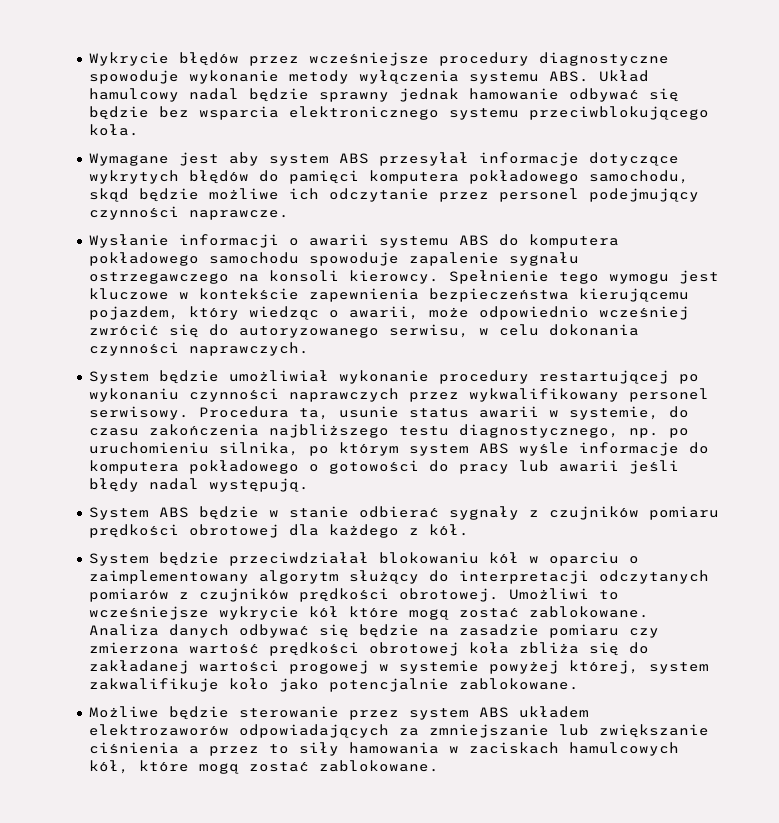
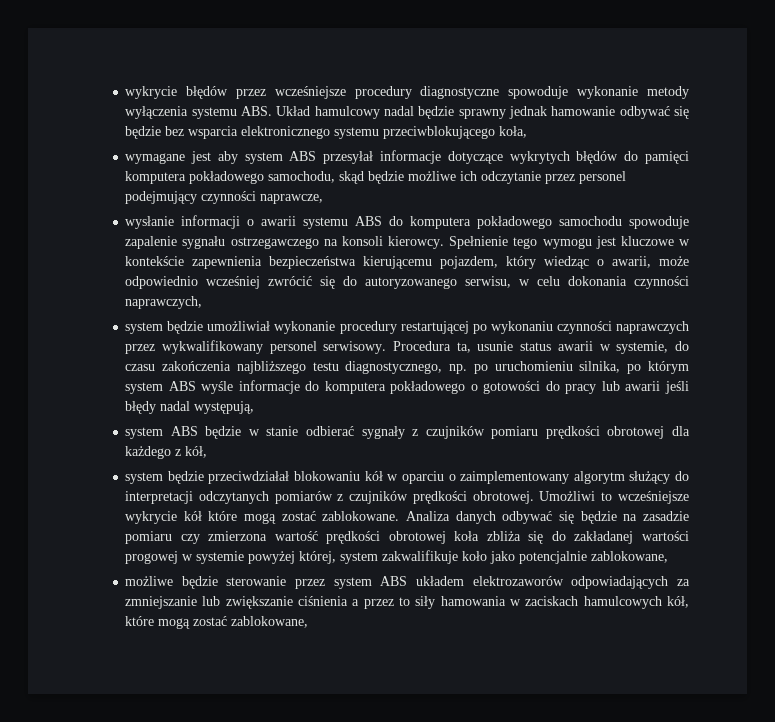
- Wykrycie błędów przez wcześniejsze procedury diagnostyczne spowoduje wykonanie metody wyłączenia systemu ABS. Układ hamulcowy nadal będzie sprawny jednak hamowanie odbywać się będzie bez wsparcia elektronicznego systemu przeciwblokującego koła.
- Wymagane jest aby system ABS przesyłał informacje dotyczące wykrytych błędów do pamięci komputera pokładowego samochodu, skąd będzie możliwe ich odczytanie przez personel podejmujący czynności naprawcze.
- Wysłanie informacji o awarii systemu ABS do komputera pokładowego samochodu spowoduje zapalenie sygnału ostrzegawczego na konsoli kierowcy.
+ wykrycie błędów przez wcześniejsze procedury diagnostyczne spowoduje wykonanie metody wyłączenia systemu ABS. Układ hamulcowy nadal będzie sprawny jednak hamowanie odbywać się będzie bez wsparcia elektronicznego systemu przeciwblokującego koła,
+ wymagane jest aby system ABS przesyłał informacje dotyczące wykrytych błędów do pamięci komputera pokładowego samochodu, skąd będzie możliwe ich odczytanie przez personel podejmujący czynności naprawcze,
+ wysłanie informacji o awarii systemu ABS do komputera pokładowego samochodu spowoduje zapalenie sygnału ostrzegawczego na konsoli kierowcy.
- Spełnienie tego wymogu jest kluczowe w kontekście zapewnienia bezpieczeństwa kierującemu pojazdem, który wiedząc o awarii, może odpowiednio wcześniej zwrócić się do autoryzowanego serwisu, w celu dokonania czynności naprawczych.
- System będzie umożliwiał wykonanie procedury restartującej po wykonaniu czynności naprawczych przez wykwalifikowany personel serwisowy.
+ Spełnienie tego wymogu jest kluczowe w kontekście zapewnienia bezpieczeństwa kierującemu pojazdem, który wiedząc o awarii, może odpowiednio wcześniej zwrócić się do autoryzowanego serwisu, w celu dokonania czynności naprawczych,
+ system będzie umożliwiał wykonanie procedury restartującej po wykonaniu czynności naprawczych przez wykwalifikowany personel serwisowy.
- Procedura ta, usunie status awarii w systemie, do czasu zakończenia najbliższego testu diagnostycznego, np. po uruchomieniu silnika, po którym system ABS wyśle informacje do komputera pokładowego o gotowości do pracy lub awarii jeśli błędy nadal występują.
- System ABS będzie w stanie odbierać sygnały z czujników pomiaru prędkości obrotowej dla każdego z kół.
- System będzie przeciwdziałał blokowaniu kół w oparciu o zaimplementowany algorytm służący do interpretacji odczytanych pomiarów z czujników prędkości obrotowej.
+ Procedura ta, usunie status awarii w systemie, do czasu zakończenia najbliższego testu diagnostycznego, np. po uruchomieniu silnika, po którym system ABS wyśle informacje do komputera pokładowego o gotowości do pracy lub awarii jeśli błędy nadal występują,
+ system ABS będzie w stanie odbierać sygnały z czujników pomiaru prędkości obrotowej dla każdego z kół,
+ system będzie przeciwdziałał blokowaniu kół w oparciu o zaimplementowany algorytm służący do interpretacji odczytanych pomiarów z czujników prędkości obrotowej.
- Analiza danych odbywać się będzie na zasadzie pomiaru czy zmierzona wartość prędkości obrotowej koła zbliża się do zakładanej wartości progowej w systemie powyżej której, system zakwalifikuje koło jako potencjalnie zablokowane.
- Możliwe będzie sterowanie przez system ABS układem elektrozaworów odpowiadających za zmniejszanie lub zwiększanie ciśnienia a przez to siły hamowania w zaciskach hamulcowych kół, które mogą zostać zablokowane.
+ Analiza danych odbywać się będzie na zasadzie pomiaru czy zmierzona wartość prędkości obrotowej koła zbliża się do zakładanej wartości progowej w systemie powyżej której, system zakwalifikuje koło jako potencjalnie zablokowane,
+ możliwe będzie sterowanie przez system ABS układem elektrozaworów odpowiadających za zmniejszanie lub zwiększanie ciśnienia a przez to siły hamowania w zaciskach hamulcowych kół, które mogą zostać zablokowane,

